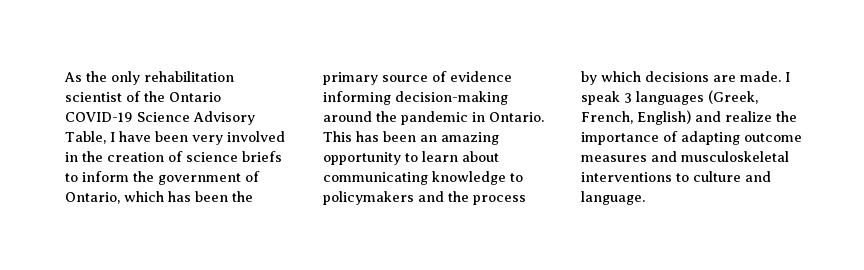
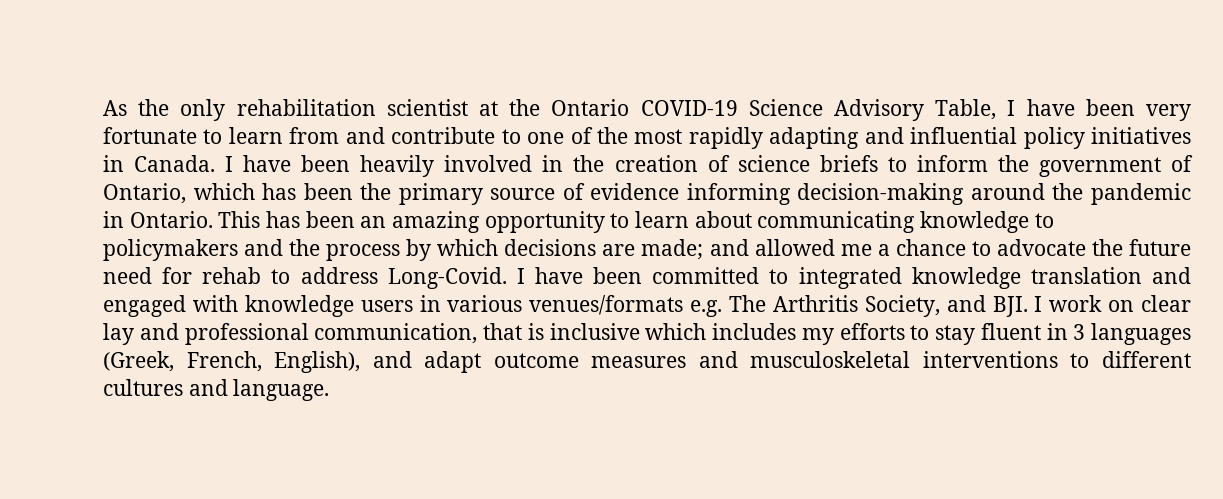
- As the only rehabilitation scientist of the Ontario COVID-19 Science Advisory Table, I have been very involved in the creation of science briefs to inform the government of Ontario, which has been the primary source of evidence informing decision-making around the pandemic in Ontario.
+ As the only rehabilitation scientist at the Ontario COVID-19 Science Advisory Table, I have been very fortunate to learn from and contribute to one of the most rapidly adapting and influential policy initiatives in Canada. I have been heavily involved in the creation of science briefs to inform the government of Ontario, which has been the primary source of evidence informing decision-making around the pandemic in Ontario.
- This has been an amazing opportunity to learn about communicating knowledge to policymakers and the process by which decisions are made. I speak 3 languages (Greek, French, English) and realize the importance of adapting outcome measures and musculoskeletal interventions to culture and language.
+ This has been an amazing opportunity to learn about communicating knowledge to policymakers and the process by which decisions are made; and allowed me a chance to advocate the future need for rehab to address Long-Covid. I have been committed to integrated knowledge translation and engaged with knowledge users in various venues/formats e.g. The Arthritis Society, and BJI. I work on clear lay and professional communication, that is inclusive which includes my efforts to stay fluent in 3 languages (Greek, French, English), and adapt outcome measures and musculoskeletal interventions to different cultures and language.

